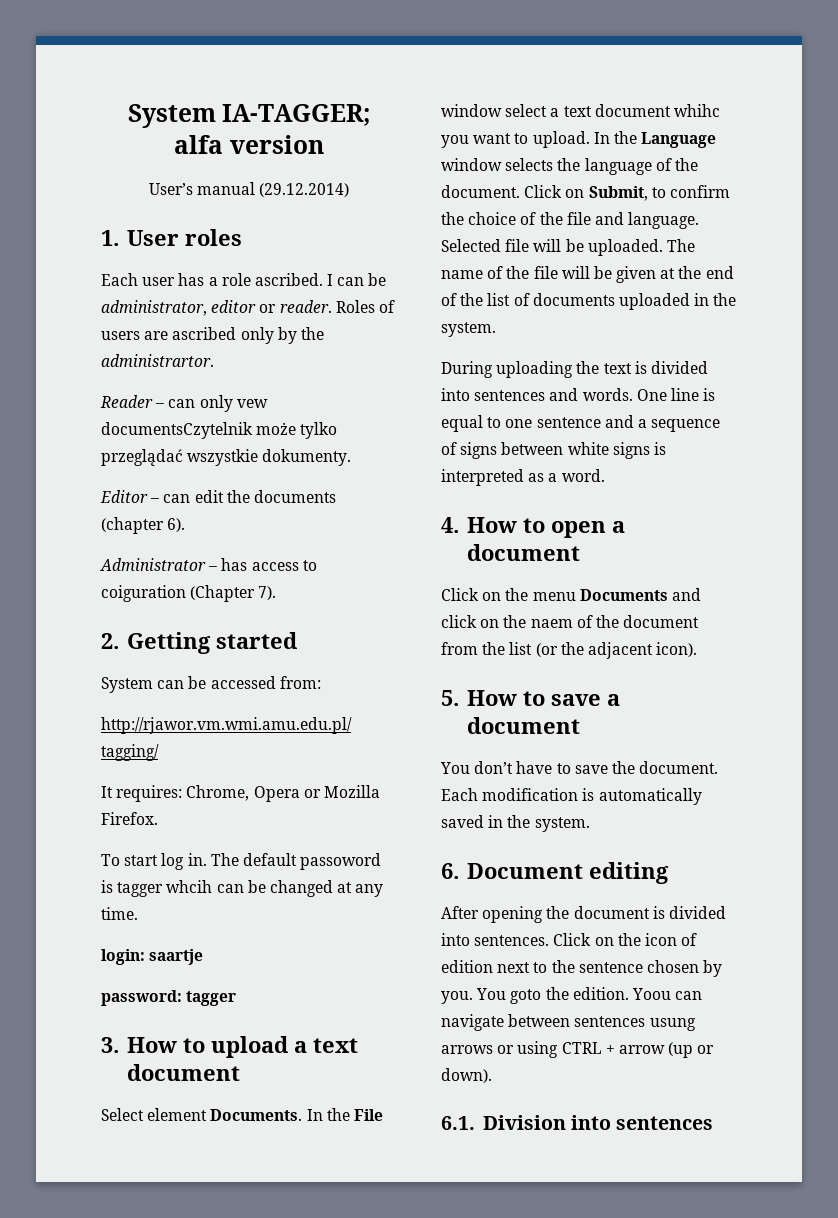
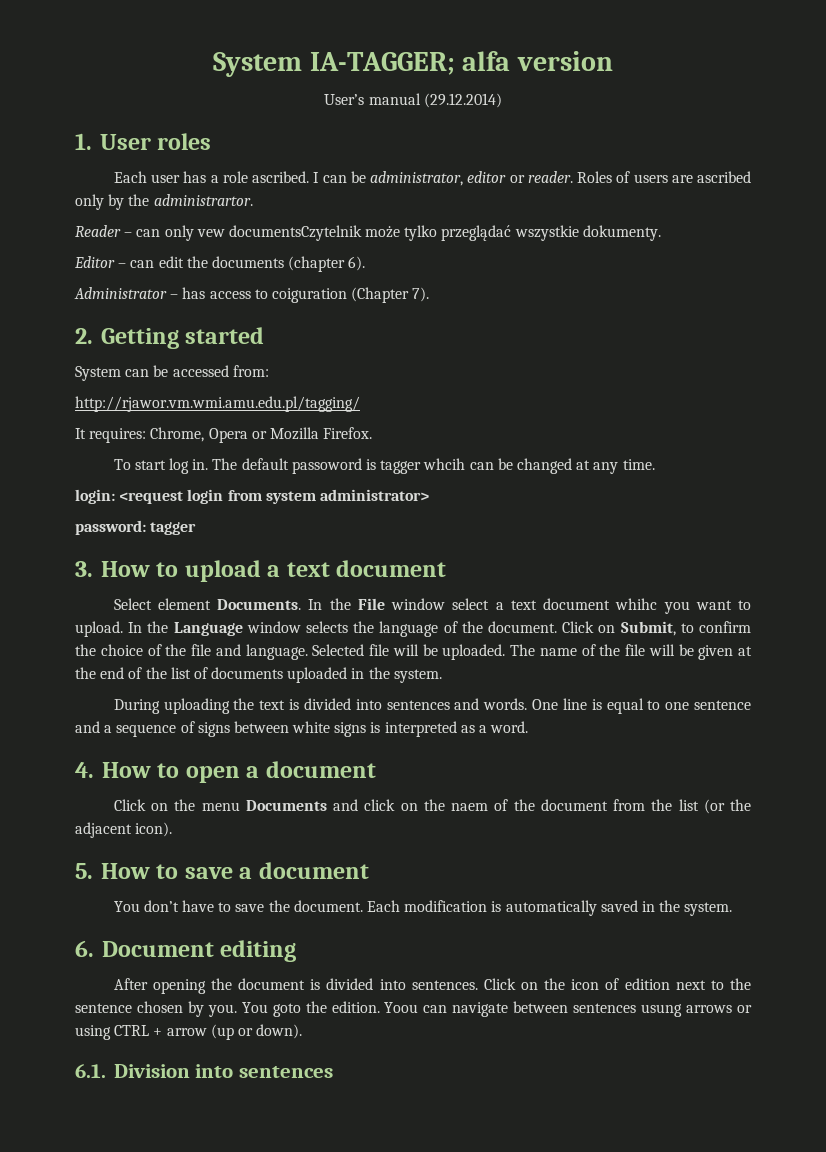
- login: saartje
+ login: <request login from system administrator>

